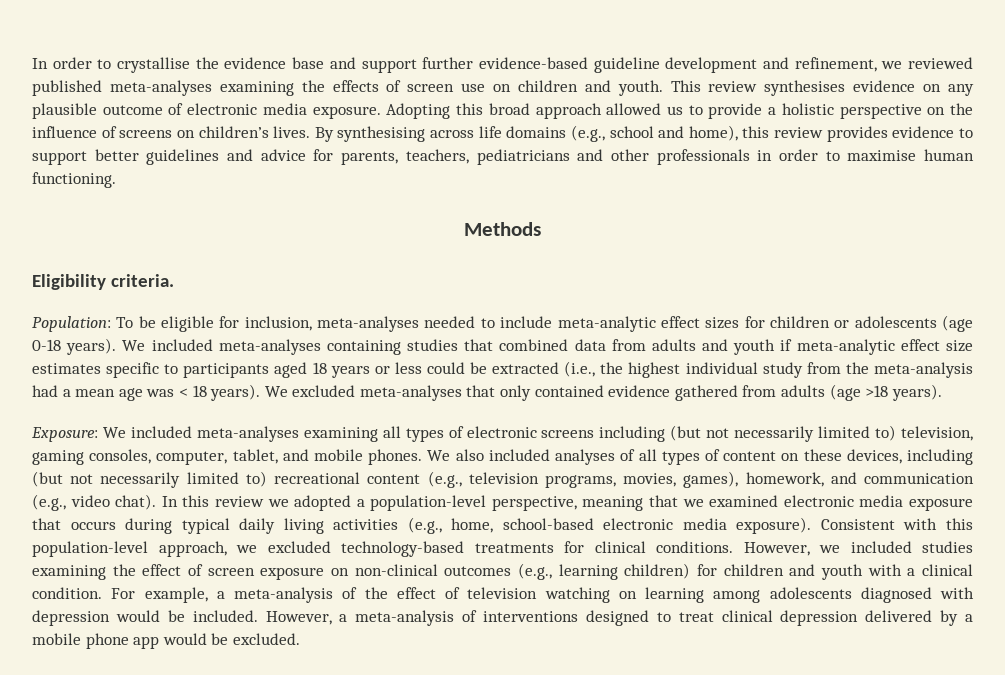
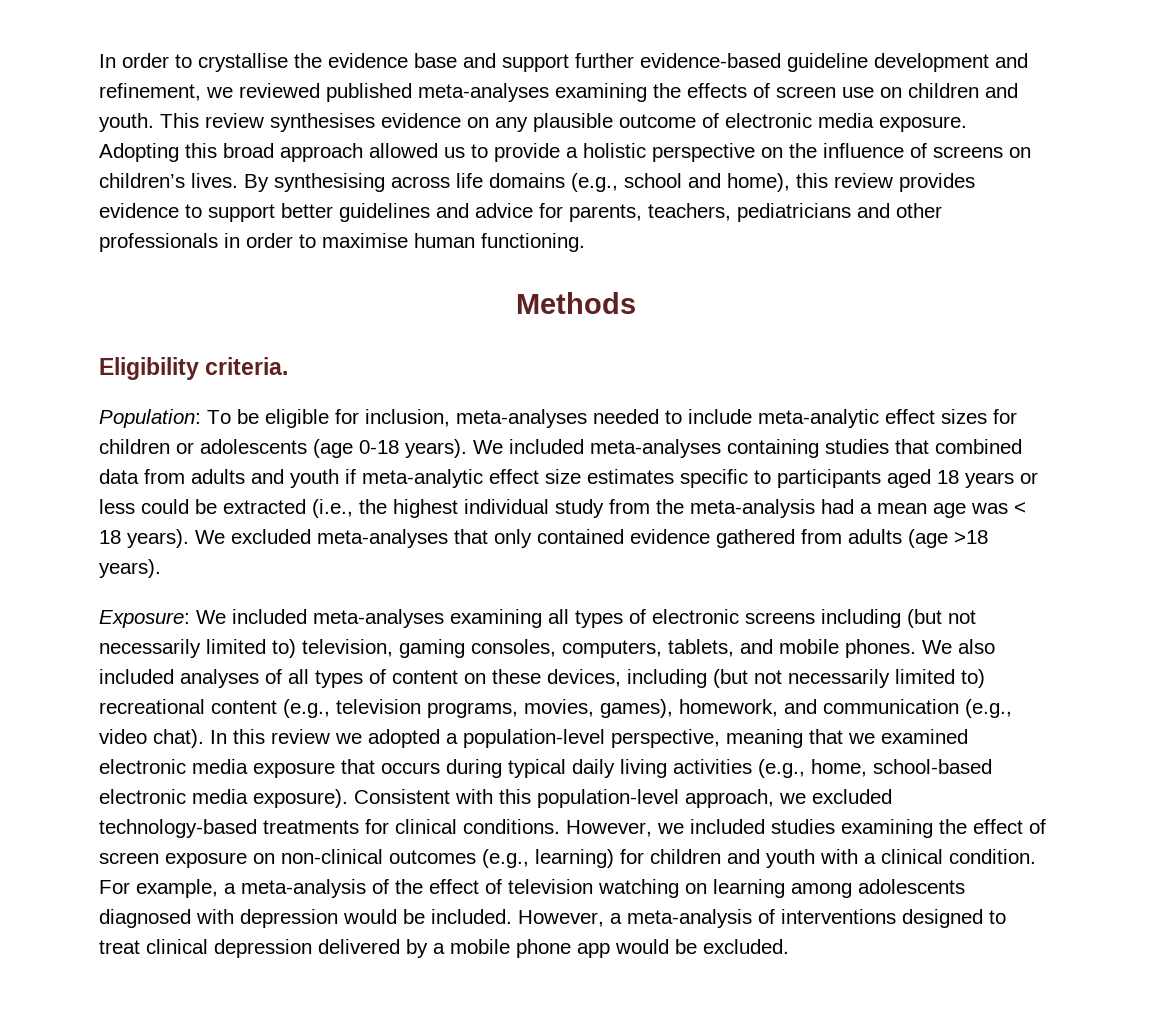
- Exposure: We included meta-analyses examining all types of electronic screens including (but not necessarily limited to) television, gaming consoles, computer, tablet, and mobile phones.
+ Exposure: We included meta-analyses examining all types of electronic screens including (but not necessarily limited to) television, gaming consoles, computers, tablets, and mobile phones.
- However, we included studies examining the effect of screen exposure on non-clinical outcomes (e.g., learning children) for children and youth with a clinical condition.
+ However, we included studies examining the effect of screen exposure on non-clinical outcomes (e.g., learning) for children and youth with a clinical condition.

